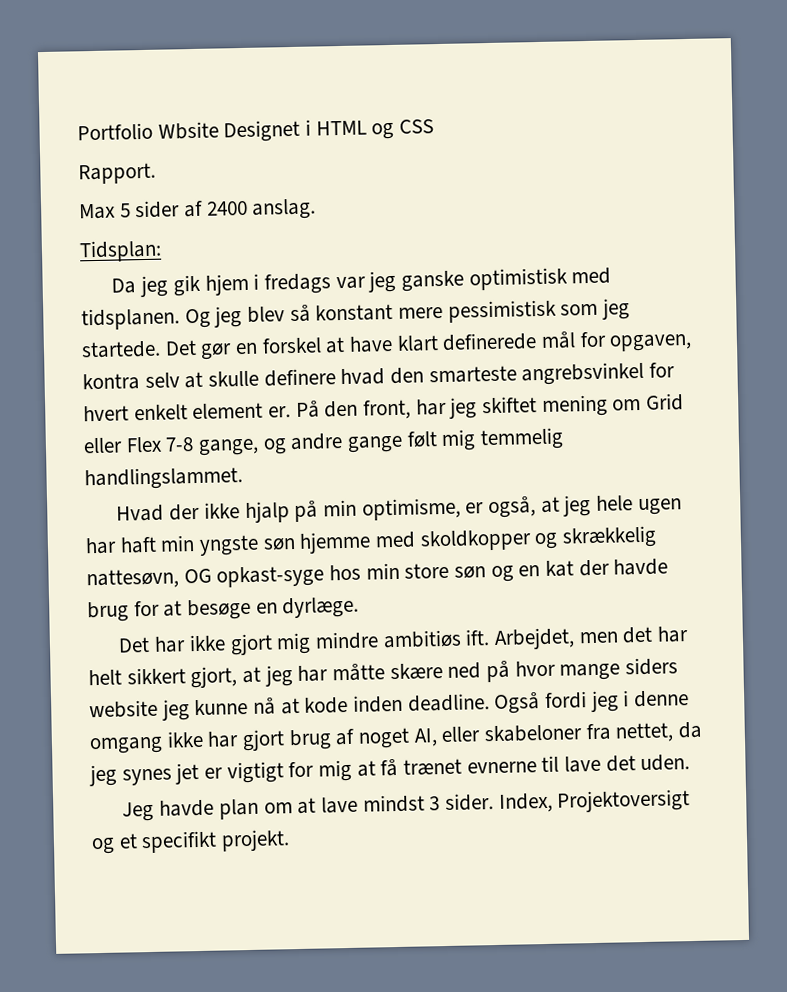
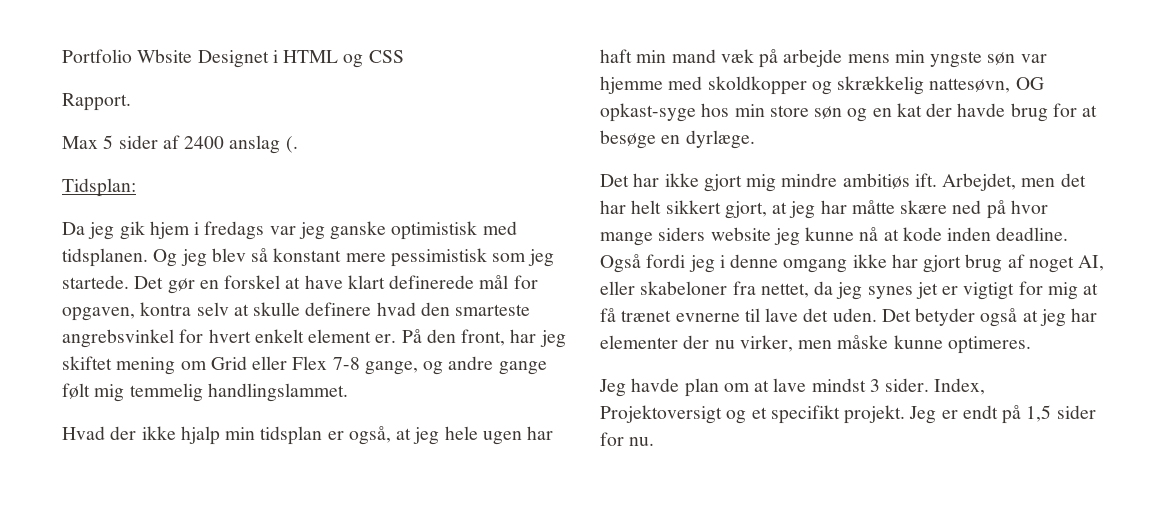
- Max 5 sider af 2400 anslag.
+ Max 5 sider af 2400 anslag (.
- Hvad der ikke hjalp på min optimisme, er også, at jeg hele ugen har haft min yngste søn hjemme med skoldkopper og skrækkelig nattesøvn, OG opkast-syge hos min store søn og en kat der havde brug for at besøge en dyrlæge.
+ Hvad der ikke hjalp min tidsplan er også, at jeg hele ugen har haft min mand væk på arbejde mens min yngste søn var hjemme med skoldkopper og skrækkelig nattesøvn, OG opkast-syge hos min store søn og en kat der havde brug for at besøge en dyrlæge.
+ Det betyder også at jeg har elementer der nu virker, men måske kunne optimeres.
+ Jeg er endt på 1,5 sider for nu.

